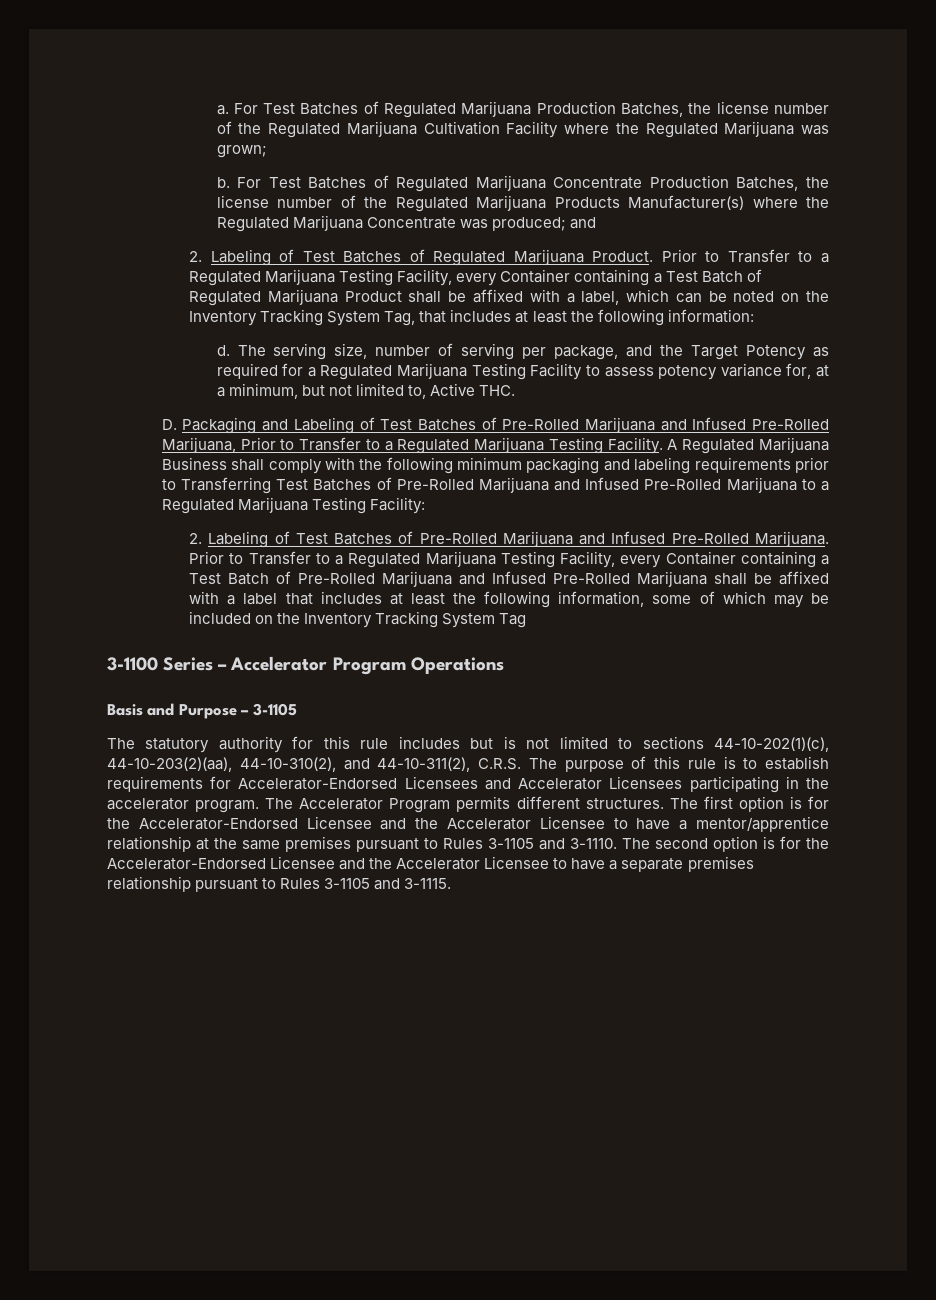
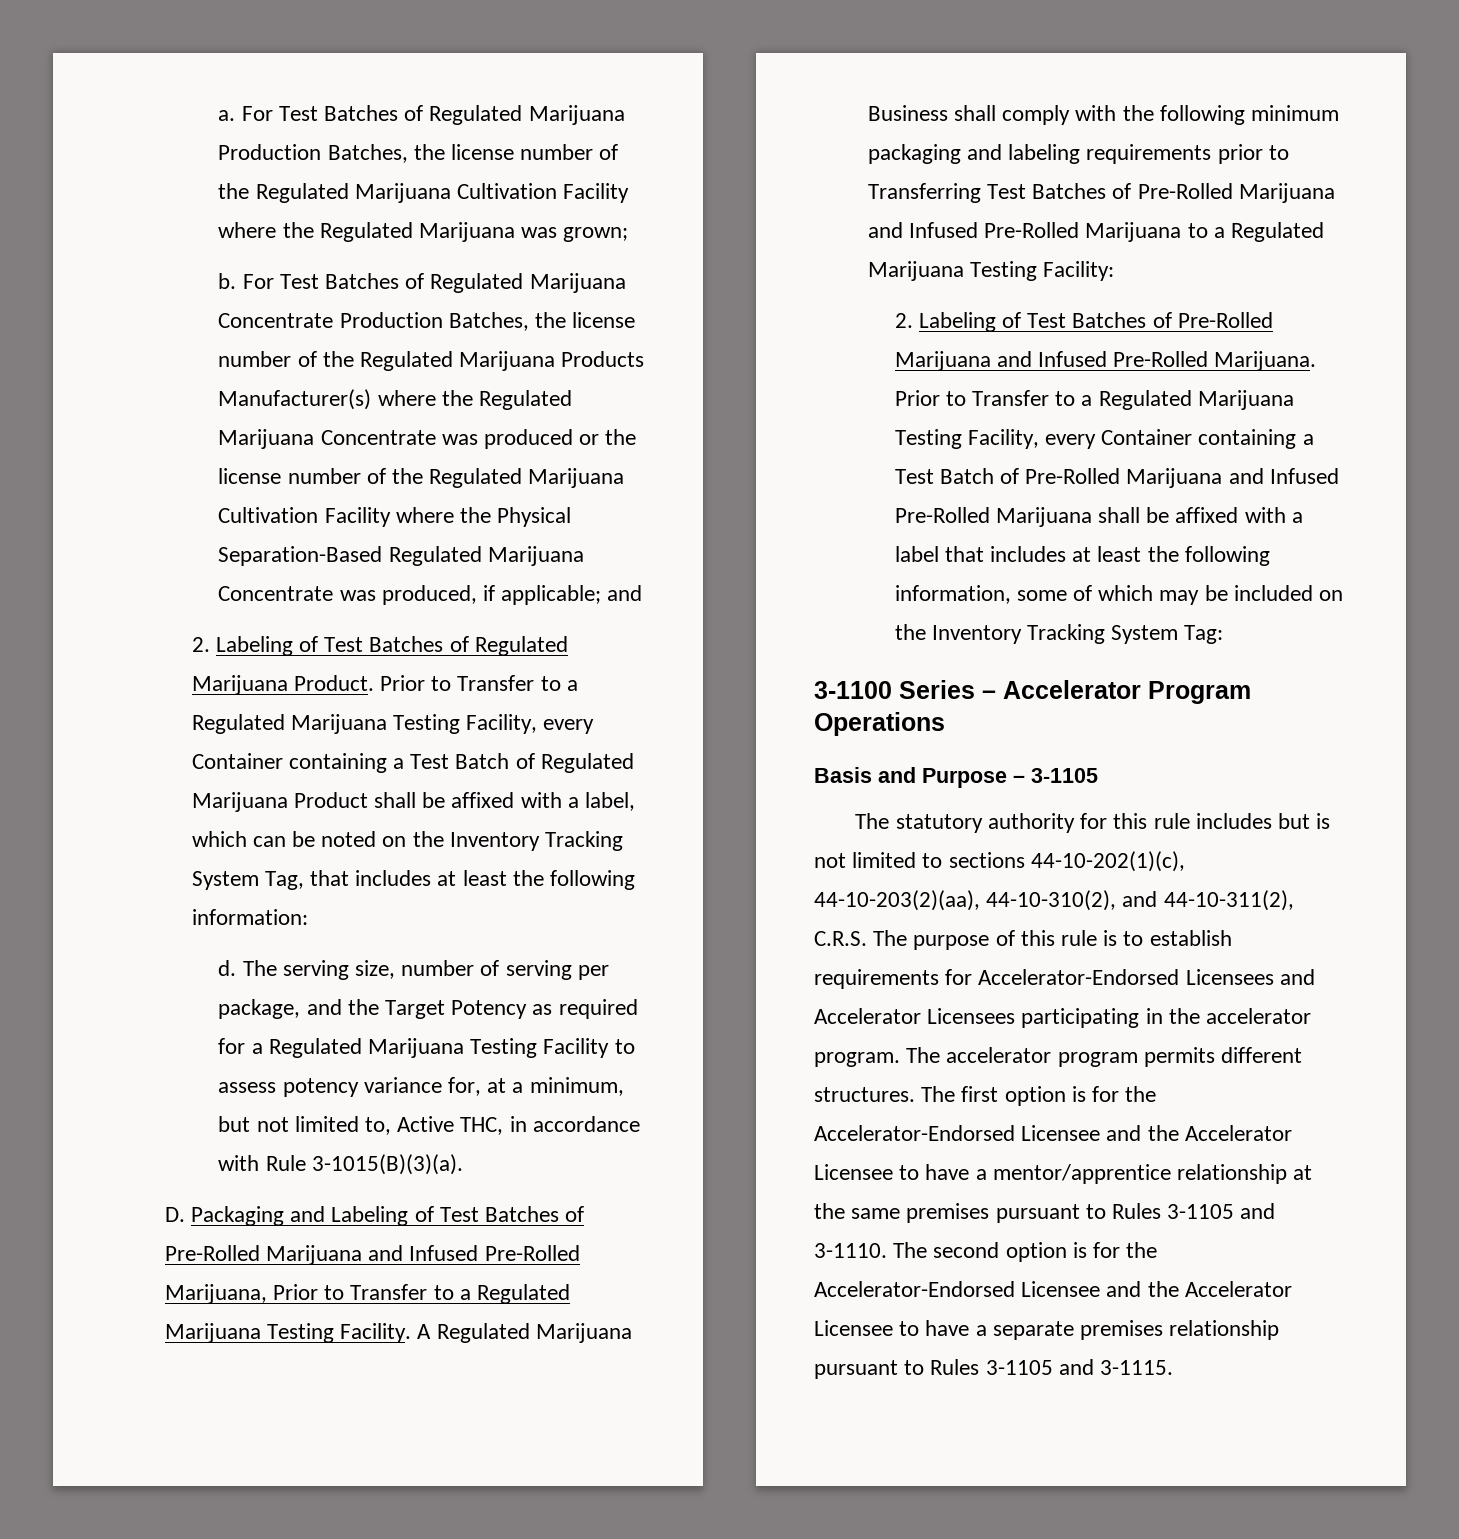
- For Test Batches of Regulated Marijuana Concentrate Production Batches, the license number of the Regulated Marijuana Products Manufacturer(s) where the Regulated Marijuana Concentrate was produced; and
+ For Test Batches of Regulated Marijuana Concentrate Production Batches, the license number of the Regulated Marijuana Products Manufacturer(s) where the Regulated Marijuana Concentrate was produced or the license number of the Regulated Marijuana Cultivation Facility where the Physical Separation-Based Regulated Marijuana Concentrate was produced, if applicable; and
- The serving size, number of serving per package, and the Target Potency as required for a Regulated Marijuana Testing Facility to assess potency variance for, at a minimum, but not limited to, Active THC.
+ The serving size, number of serving per package, and the Target Potency as required for a Regulated Marijuana Testing Facility to assess potency variance for, at a minimum, but not limited to, Active THC, in accordance with Rule 3-1015(B)(3)(a).
- Prior to Transfer to a Regulated Marijuana Testing Facility, every Container containing a Test Batch of Pre-Rolled Marijuana and Infused Pre-Rolled Marijuana shall be affixed with a label that includes at least the following information, some of which may be included on the Inventory Tracking System Tag
+ Prior to Transfer to a Regulated Marijuana Testing Facility, every Container containing a Test Batch of Pre-Rolled Marijuana and Infused Pre-Rolled Marijuana shall be affixed with a label that includes at least the following information, some of which may be included on the Inventory Tracking System Tag:
- The Accelerator Program permits different structures.
+ The accelerator program permits different structures.

